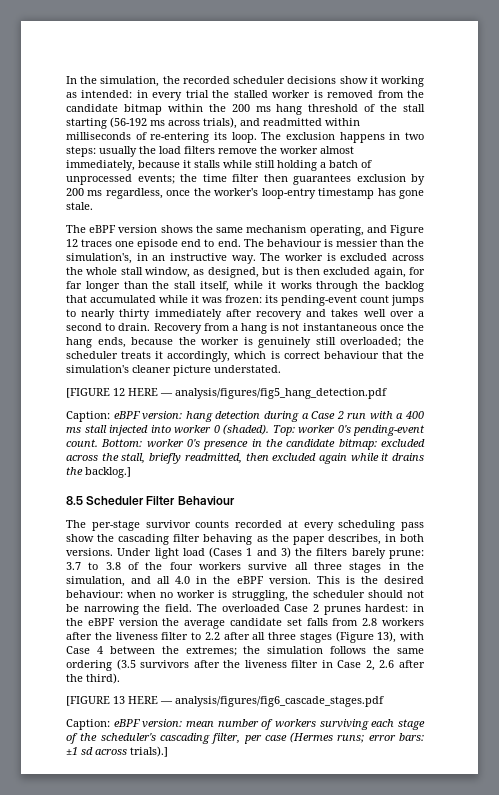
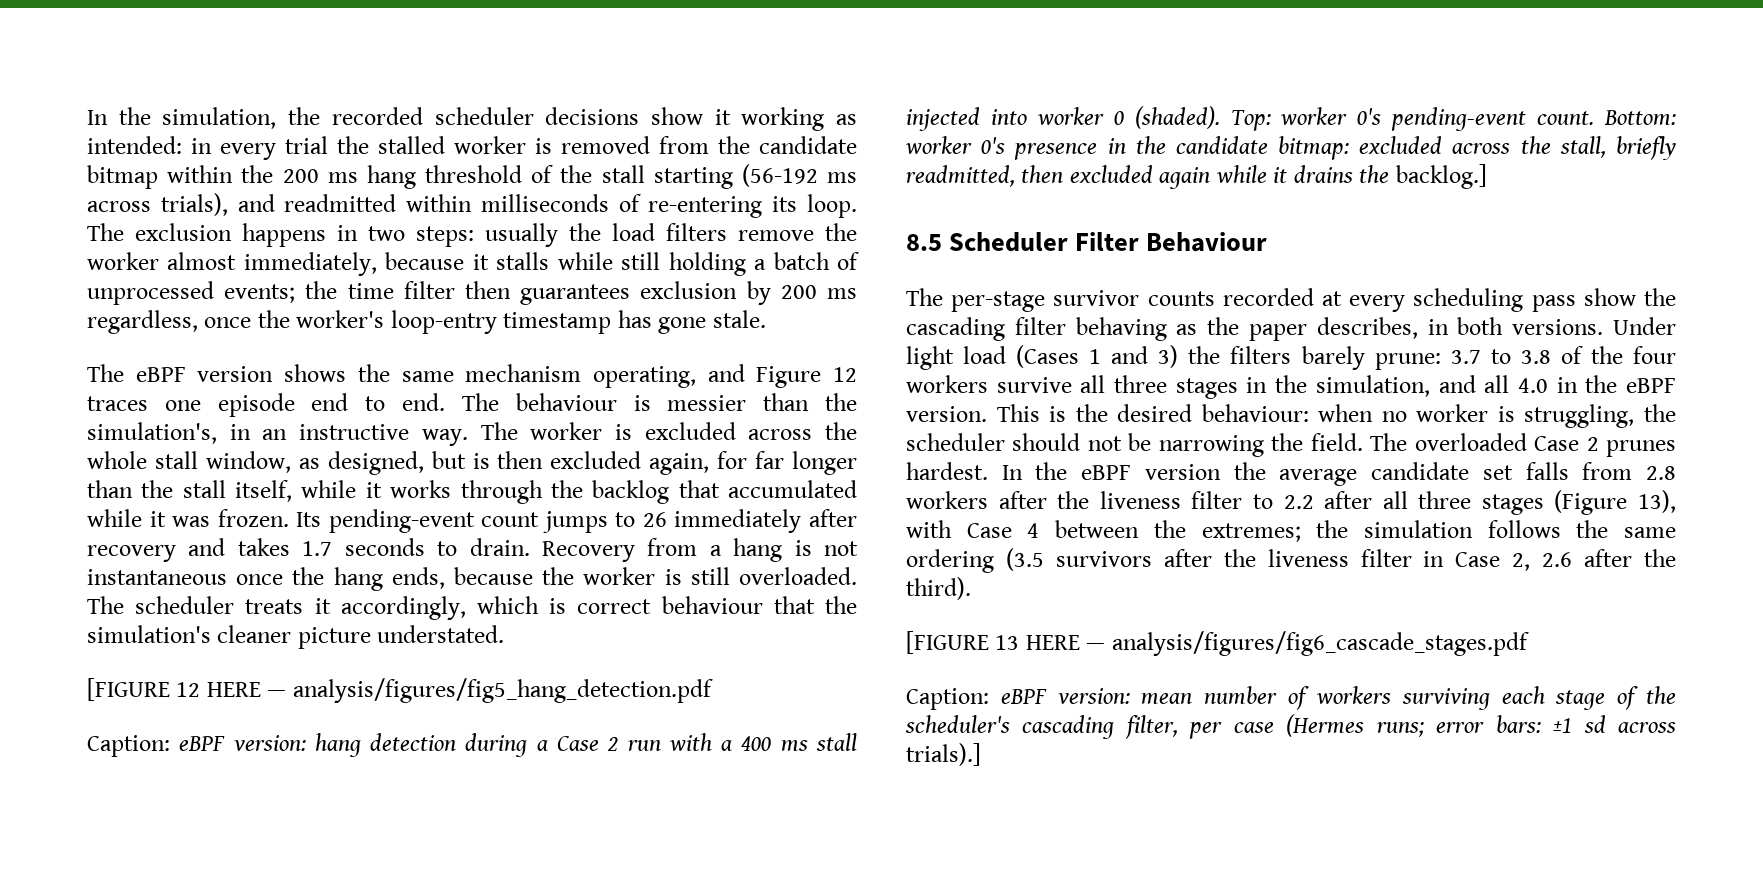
- The worker is excluded across the whole stall window, as designed, but is then excluded again, for far longer than the stall itself, while it works through the backlog that accumulated while it was frozen: its pending-event count jumps to nearly thirty immediately after recovery and takes well over a second to drain.
+ The worker is excluded across the whole stall window, as designed, but is then excluded again, for far longer than the stall itself, while it works through the backlog that accumulated while it was frozen. Its pending-event count jumps to 26 immediately after recovery and takes 1.7 seconds to drain.
- Recovery from a hang is not instantaneous once the hang ends, because the worker is genuinely still overloaded; the scheduler treats it accordingly, which is correct behaviour that the simulation's cleaner picture understated.
+ Recovery from a hang is not instantaneous once the hang ends, because the worker is still overloaded. The scheduler treats it accordingly, which is correct behaviour that the simulation's cleaner picture understated.
- The overloaded Case 2 prunes hardest: in the eBPF version the average candidate set falls from 2.8 workers after the liveness filter to 2.2 after all three stages (Figure 13), with Case 4 between the extremes; the simulation follows the same ordering (3.5 survivors after the liveness filter in Case 2, 2.6 after the third).
+ The overloaded Case 2 prunes hardest. In the eBPF version the average candidate set falls from 2.8 workers after the liveness filter to 2.2 after all three stages (Figure 13), with Case 4 between the extremes; the simulation follows the same ordering (3.5 survivors after the liveness filter in Case 2, 2.6 after the third).

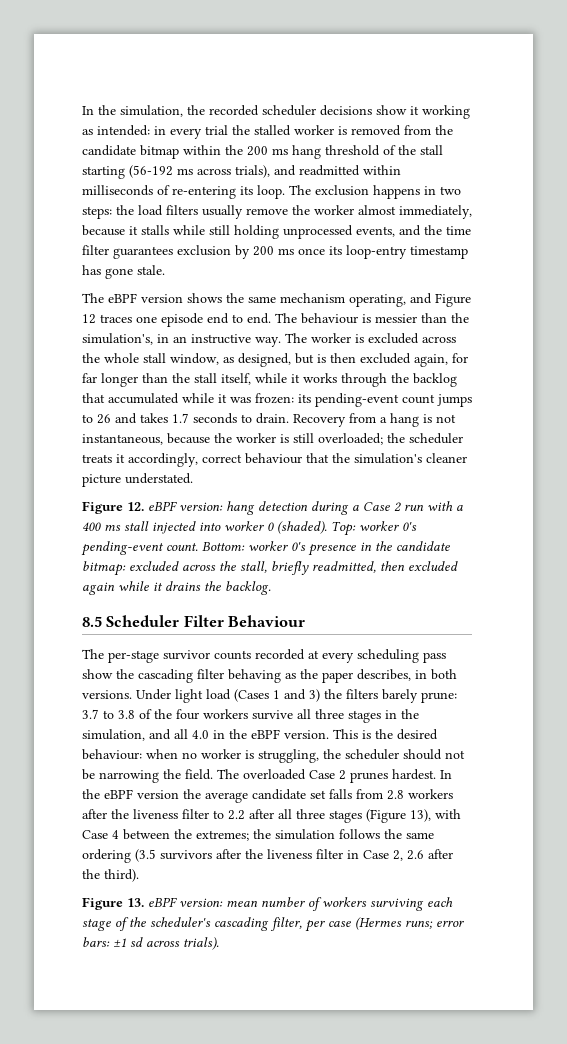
- The exclusion happens in two steps: usually the load filters remove the worker almost immediately, because it stalls while still holding a batch of unprocessed events; the time filter then guarantees exclusion by 200 ms regardless, once the worker's loop-entry timestamp has gone stale.
+ The exclusion happens in two steps: the load filters usually remove the worker almost immediately, because it stalls while still holding unprocessed events, and the time filter guarantees exclusion by 200 ms once its loop-entry timestamp has gone stale.
- The worker is excluded across the whole stall window, as designed, but is then excluded again, for far longer than the stall itself, while it works through the backlog that accumulated while it was frozen. Its pending-event count jumps to 26 immediately after recovery and takes 1.7 seconds to drain.
+ The worker is excluded across the whole stall window, as designed, but is then excluded again, for far longer than the stall itself, while it works through the backlog that accumulated while it was frozen: its pending-event count jumps to 26 and takes 1.7 seconds to drain.
- Recovery from a hang is not instantaneous once the hang ends, because the worker is still overloaded. The scheduler treats it accordingly, which is correct behaviour that the simulation's cleaner picture understated.
+ Recovery from a hang is not instantaneous, because the worker is still overloaded; the scheduler treats it accordingly, correct behaviour that the simulation's cleaner picture understated.
- [FIGURE 12 HERE — analysis/figures/fig5_hang_detection.pdf
- Caption: eBPF version: hang detection during a Case 2 run with a 400 ms stall injected into worker 0 (shaded).
+ Figure 12. eBPF version: hang detection during a Case 2 run with a 400 ms stall injected into worker 0 (shaded).
- Bottom: worker 0's presence in the candidate bitmap: excluded across the stall, briefly readmitted, then excluded again while it drains the backlog.]
+ Bottom: worker 0's presence in the candidate bitmap: excluded across the stall, briefly readmitted, then excluded again while it drains the backlog.
- [FIGURE 13 HERE — analysis/figures/fig6_cascade_stages.pdf
- Caption: eBPF version: mean number of workers surviving each stage of the scheduler's cascading filter, per case (Hermes runs; error bars: ±1 sd across trials).]
+ Figure 13. eBPF version: mean number of workers surviving each stage of the scheduler's cascading filter, per case (Hermes runs; error bars: ±1 sd across trials).

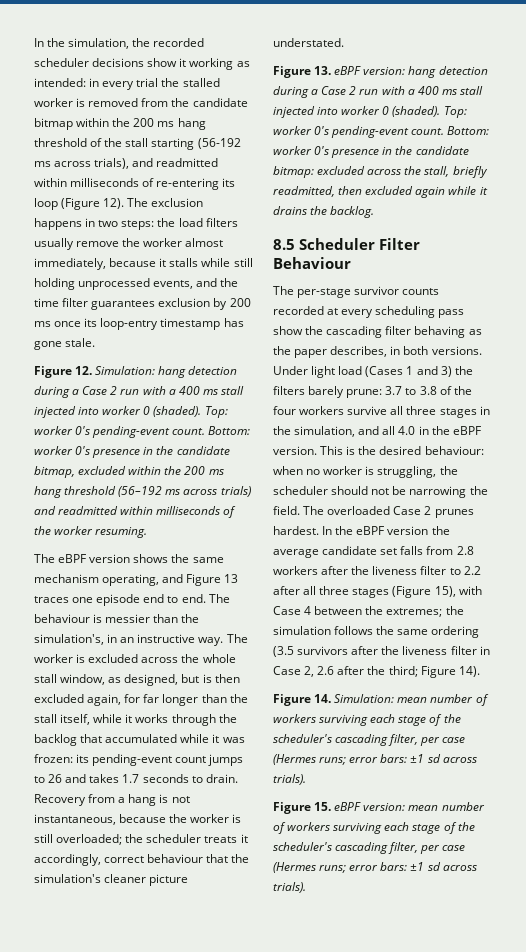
- In the simulation, the recorded scheduler decisions show it working as intended: in every trial the stalled worker is removed from the candidate bitmap within the 200 ms hang threshold of the stall starting (56-192 ms across trials), and readmitted within milliseconds of re-entering its loop.
+ In the simulation, the recorded scheduler decisions show it working as intended: in every trial the stalled worker is removed from the candidate bitmap within the 200 ms hang threshold of the stall starting (56-192 ms across trials), and readmitted within milliseconds of re-entering its loop (Figure 12).
+ Figure 12. Simulation: hang detection during a Case 2 run with a 400 ms stall injected into worker 0 (shaded). Top: worker 0's pending-event count. Bottom: worker 0's presence in the candidate bitmap, excluded within the 200 ms hang threshold (56–192 ms across trials) and readmitted within milliseconds of the worker resuming.
- The eBPF version shows the same mechanism operating, and Figure 12 traces one episode end to end.
+ The eBPF version shows the same mechanism operating, and Figure 13 traces one episode end to end.
- Figure 12. eBPF version: hang detection during a Case 2 run with a 400 ms stall injected into worker 0 (shaded).
+ Figure 13. eBPF version: hang detection during a Case 2 run with a 400 ms stall injected into worker 0 (shaded).
- In the eBPF version the average candidate set falls from 2.8 workers after the liveness filter to 2.2 after all three stages (Figure 13), with Case 4 between the extremes;
+ In the eBPF version the average candidate set falls from 2.8 workers after the liveness filter to 2.2 after all three stages (Figure 15), with Case 4 between the extremes;
- the simulation follows the same ordering (3.5 survivors after the liveness filter in Case 2, 2.6 after the third).
- Figure 13. eBPF version:
+ the simulation follows the same ordering (3.5 survivors after the liveness filter in Case 2, 2.6 after the third; Figure 14).
+ Figure 14. Simulation: mean number of workers surviving each stage of the scheduler's cascading filter, per case (Hermes runs; error bars: ±1 sd across trials).
+ Figure 15. eBPF version:

